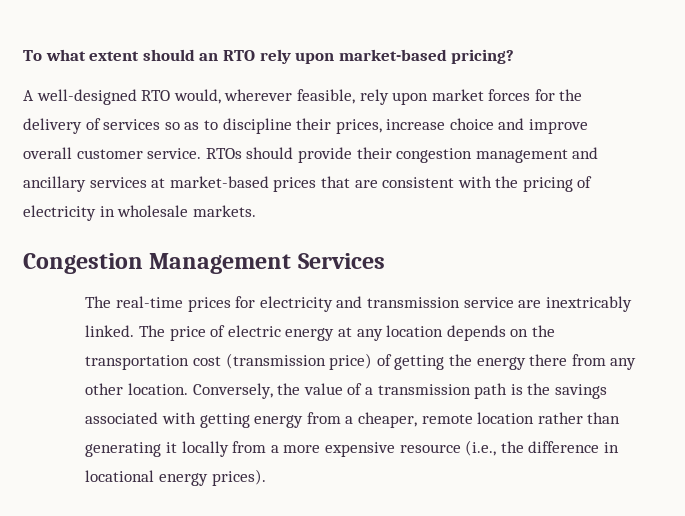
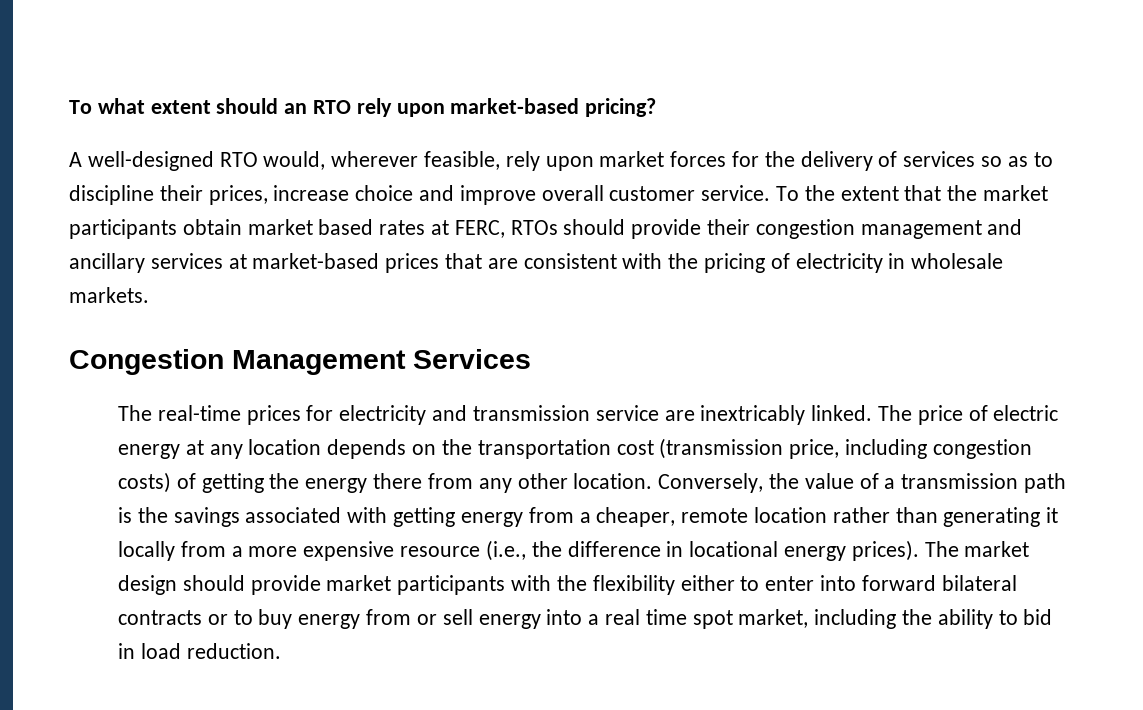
- RTOs should provide their congestion management and ancillary services at market-based prices that are consistent with the pricing of electricity in wholesale markets.
+ To the extent that the market participants obtain market based rates at FERC, RTOs should provide their congestion management and ancillary services at market-based prices that are consistent with the pricing of electricity in wholesale markets.
- The price of electric energy at any location depends on the transportation cost (transmission price) of getting the energy there from any other location.
+ The price of electric energy at any location depends on the transportation cost (transmission price, including congestion costs) of getting the energy there from any other location.
+ The market design should provide market participants with the flexibility either to enter into forward bilateral contracts or to buy energy from or sell energy into a real time spot market, including the ability to bid in load reduction.

